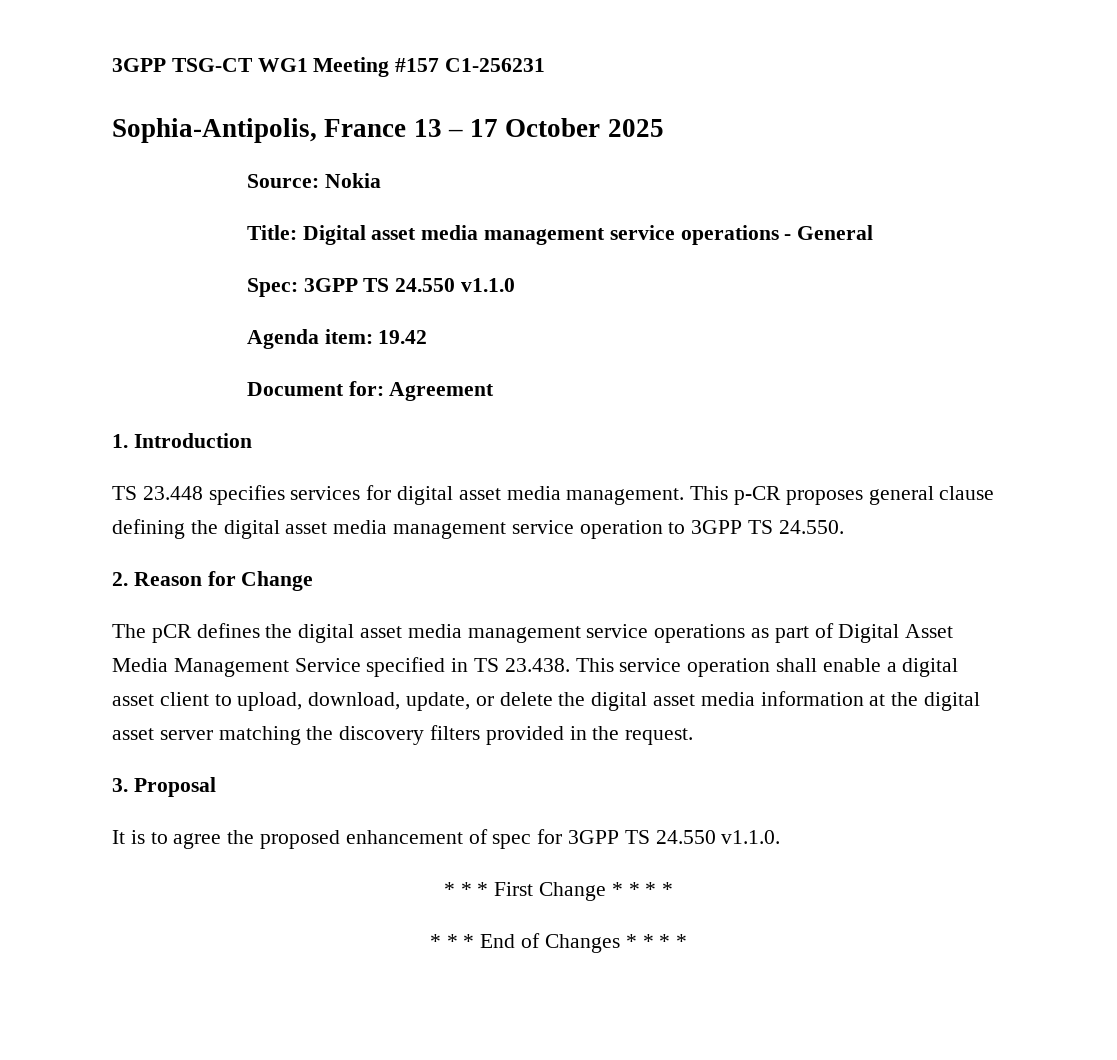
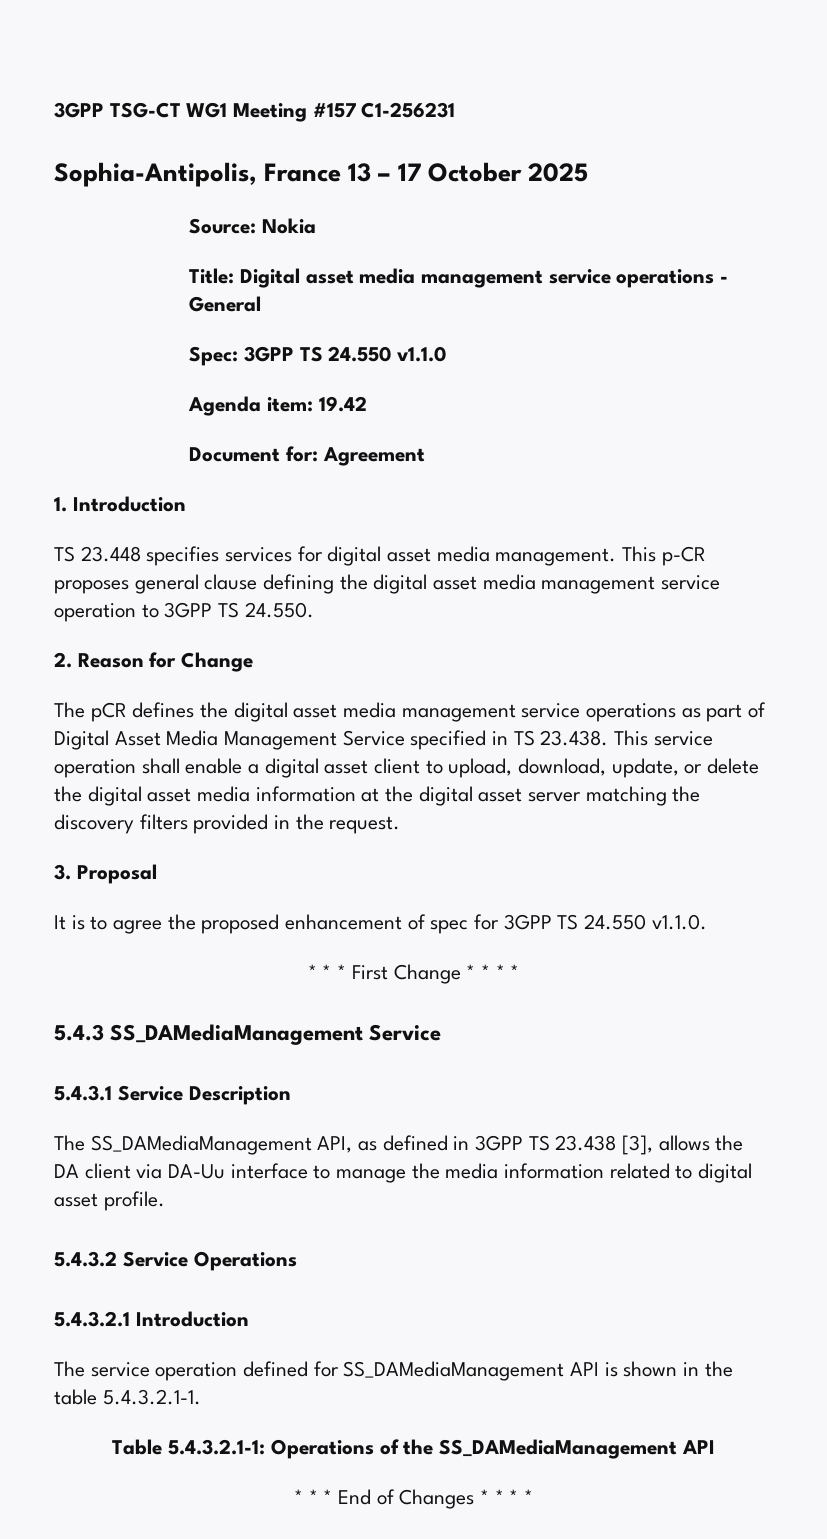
+ 5.4.3 SS_DAMediaManagement Service
+ 5.4.3.1 Service Description
+ The SS_DAMediaManagement API, as defined in 3GPP TS 23.438 [3], allows the DA client via DA-Uu interface to manage the media information related to digital asset profile.
+ 5.4.3.2 Service Operations
+ 5.4.3.2.1 Introduction
+ The service operation defined for SS_DAMediaManagement API is shown in the table 5.4.3.2.1-1.
+ Table 5.4.3.2.1-1: Operations of the SS_DAMediaManagement API

